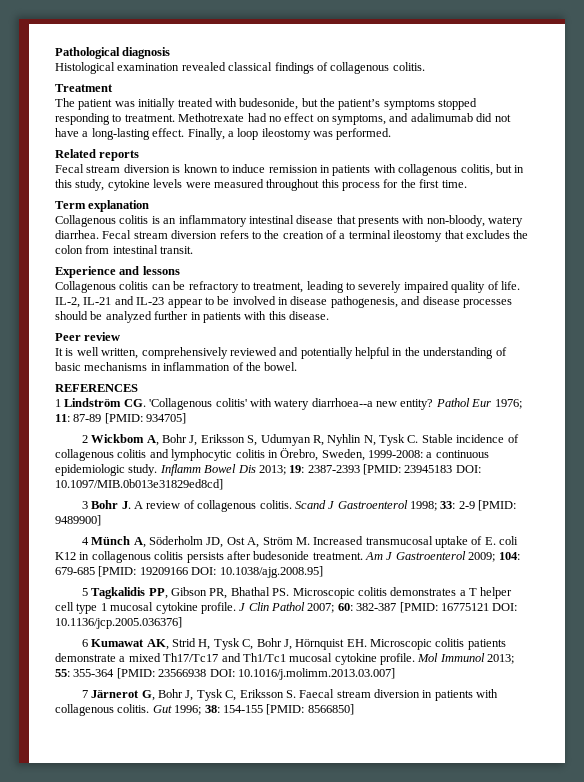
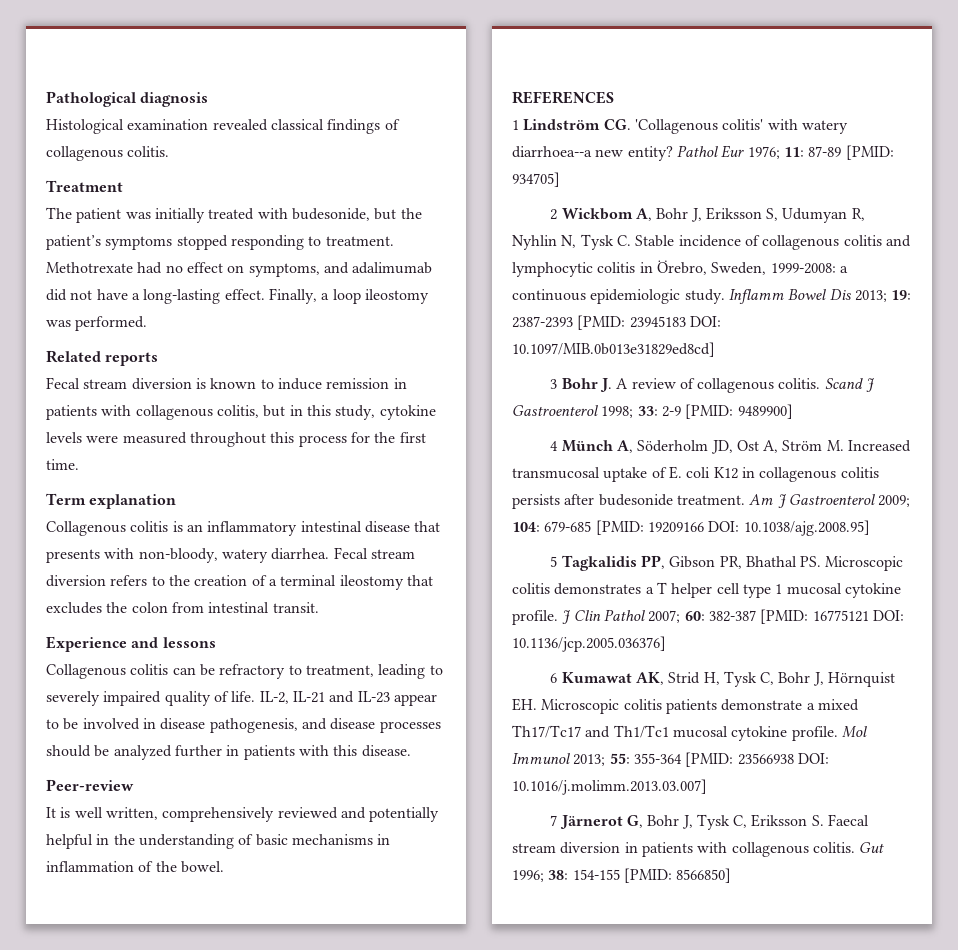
- Peer review
+ Peer-review

